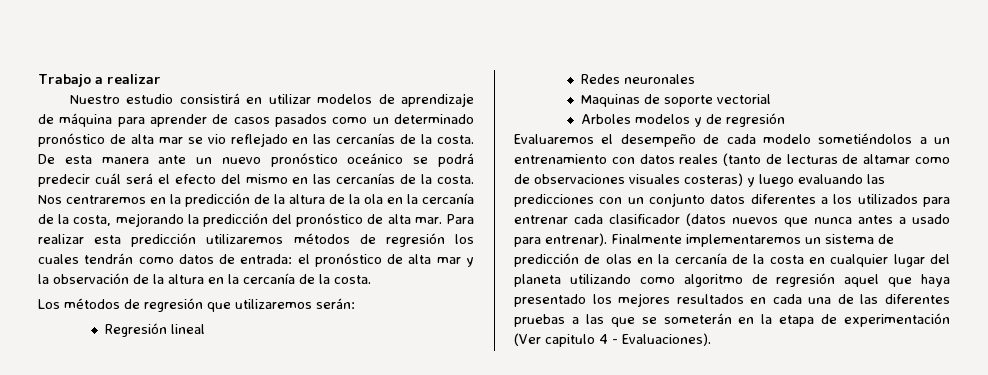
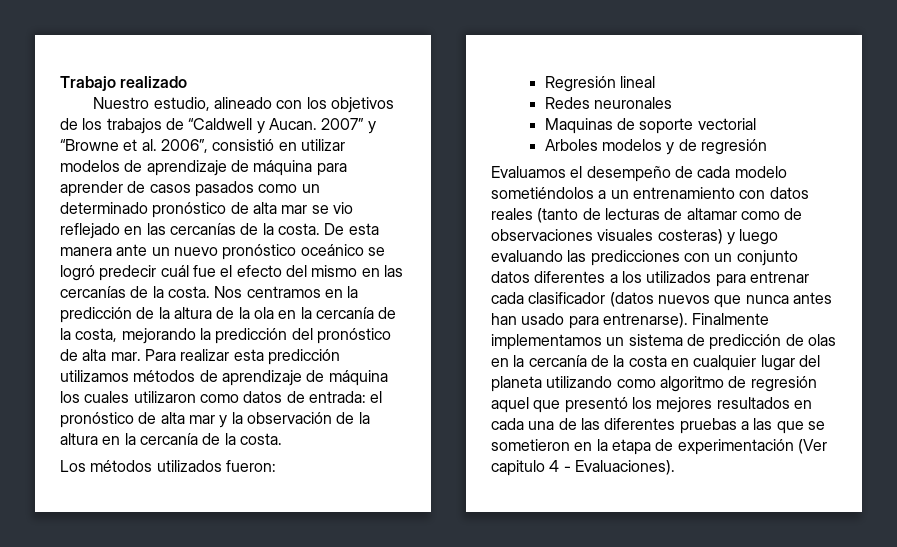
- Trabajo a realizar
+ Trabajo realizado
- Nuestro estudio consistirá en utilizar modelos de aprendizaje de máquina para aprender de casos pasados como un determinado pronóstico de alta mar se vio reflejado en las cercanías de la costa.
+ Nuestro estudio, alineado con los objetivos de los trabajos de “Caldwell y Aucan. 2007” y “Browne et al. 2006”, consistió en utilizar modelos de aprendizaje de máquina para aprender de casos pasados como un determinado pronóstico de alta mar se vio reflejado en las cercanías de la costa.
- De esta manera ante un nuevo pronóstico oceánico se podrá predecir cuál será el efecto del mismo en las cercanías de la costa.
+ De esta manera ante un nuevo pronóstico oceánico se logró predecir cuál fue el efecto del mismo en las cercanías de la costa.
- Nos centraremos en la predicción de la altura de la ola en la cercanía de la costa, mejorando la predicción del pronóstico de alta mar.
+ Nos centramos en la predicción de la altura de la ola en la cercanía de la costa, mejorando la predicción del pronóstico de alta mar.
- Para realizar esta predicción utilizaremos métodos de regresión los cuales tendrán como datos de entrada: el pronóstico de alta mar y la observación de la altura en la cercanía de la costa.
+ Para realizar esta predicción utilizamos métodos de aprendizaje de máquina los cuales utilizaron como datos de entrada: el pronóstico de alta mar y la observación de la altura en la cercanía de la costa.
- Los métodos de regresión que utilizaremos serán:
+ Los métodos utilizados fueron:
- Evaluaremos el desempeño de cada modelo sometiéndolos a un entrenamiento con datos reales (tanto de lecturas de altamar como de observaciones visuales costeras) y luego evaluando las predicciones con un conjunto datos diferentes a los utilizados para entrenar cada clasificador (datos nuevos que nunca antes a usado para entrenar). Finalmente implementaremos un sistema de predicción de olas en la cercanía de la costa en cualquier lugar del planeta utilizando como algoritmo de regresión aquel que haya presentado los mejores resultados en cada una de las diferentes pruebas a las que se someterán en la etapa de experimentación (Ver capitulo 4 - Evaluaciones).
+ Evaluamos el desempeño de cada modelo sometiéndolos a un entrenamiento con datos reales (tanto de lecturas de altamar como de observaciones visuales costeras) y luego evaluando las predicciones con un conjunto datos diferentes a los utilizados para entrenar cada clasificador (datos nuevos que nunca antes han usado para entrenarse). Finalmente implementamos un sistema de predicción de olas en la cercanía de la costa en cualquier lugar del planeta utilizando como algoritmo de regresión aquel que presentó los mejores resultados en cada una de las diferentes pruebas a las que se sometieron en la etapa de experimentación (Ver capitulo 4 - Evaluaciones).

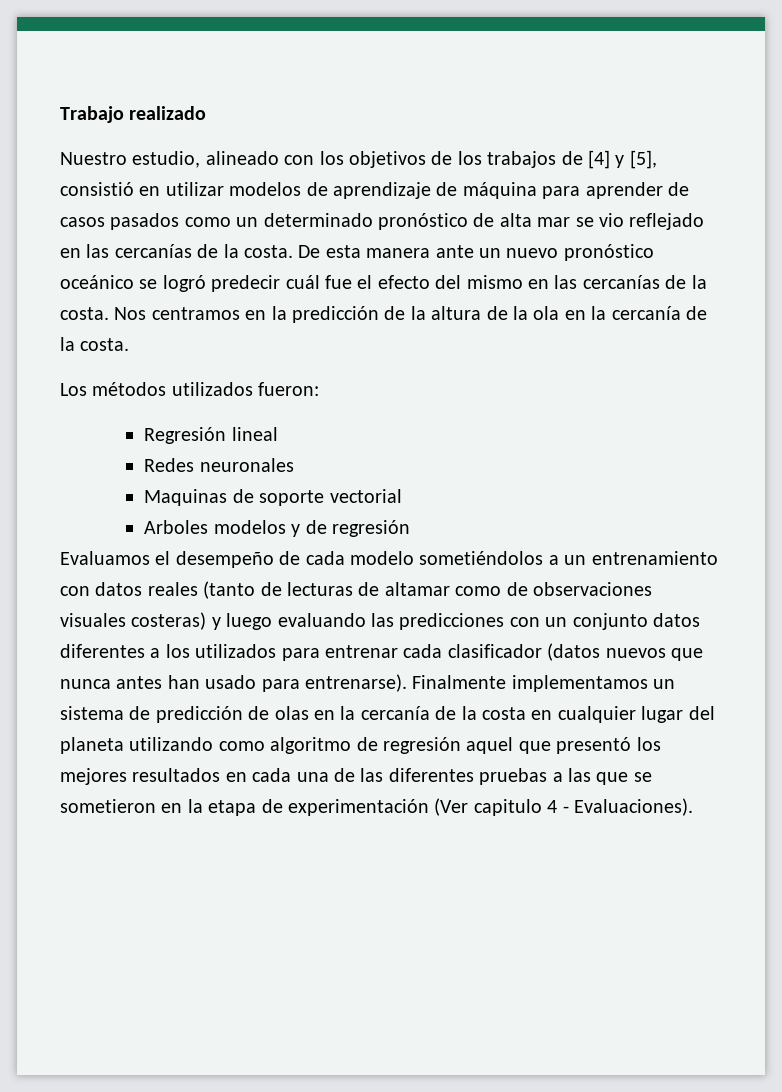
- Nuestro estudio, alineado con los objetivos de los trabajos de “Caldwell y Aucan. 2007” y “Browne et al. 2006”, consistió en utilizar modelos de aprendizaje de máquina para aprender de casos pasados como un determinado pronóstico de alta mar se vio reflejado en las cercanías de la costa.
+ Nuestro estudio, alineado con los objetivos de los trabajos de [4] y [5], consistió en utilizar modelos de aprendizaje de máquina para aprender de casos pasados como un determinado pronóstico de alta mar se vio reflejado en las cercanías de la costa.
- Nos centramos en la predicción de la altura de la ola en la cercanía de la costa, mejorando la predicción del pronóstico de alta mar. Para realizar esta predicción utilizamos métodos de aprendizaje de máquina los cuales utilizaron como datos de entrada: el pronóstico de alta mar y la observación de la altura en la cercanía de la costa.
+ Nos centramos en la predicción de la altura de la ola en la cercanía de la costa.

